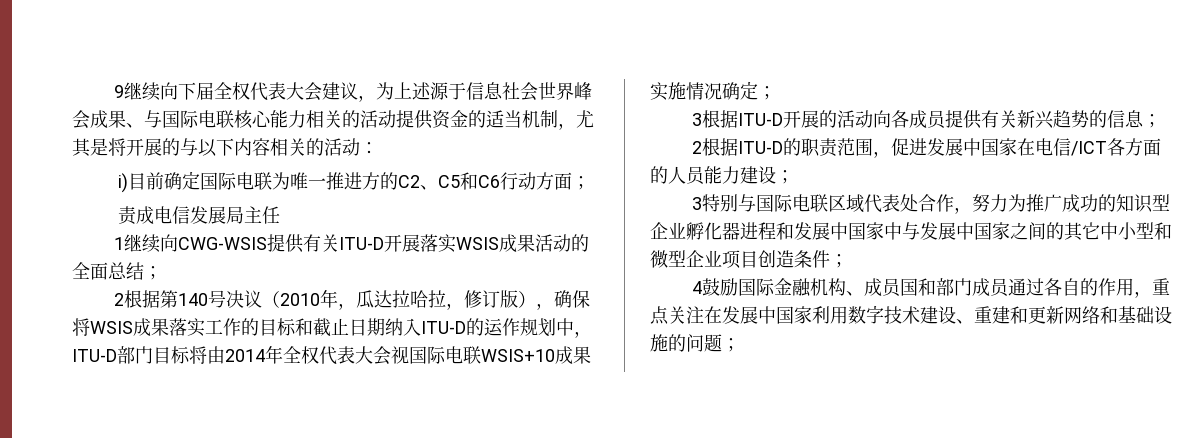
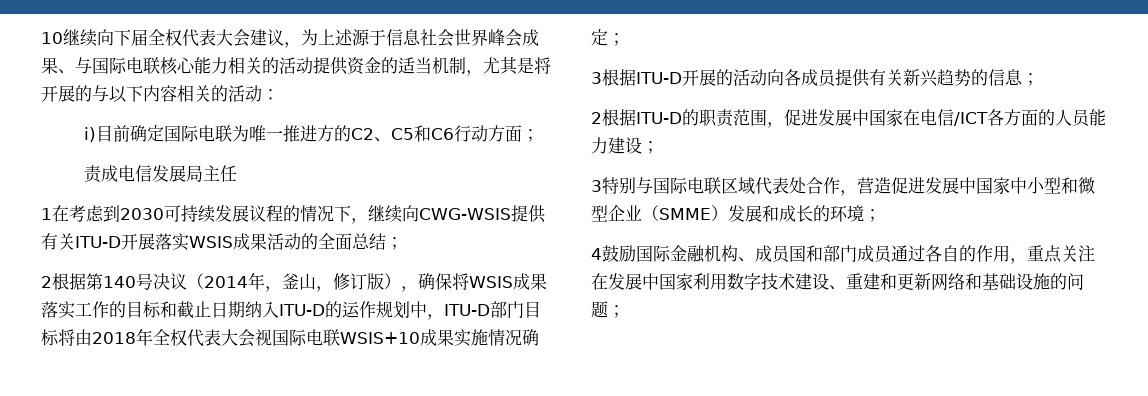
- 9继续向下届全权代表大会建议，为上述源于信息社会世界峰会成果、与国际电联核心能力相关的活动提供资金的适当机制，尤其是将开展的与以下内容相关的活动：
+ 10继续向下届全权代表大会建议，为上述源于信息社会世界峰会成果、与国际电联核心能力相关的活动提供资金的适当机制，尤其是将开展的与以下内容相关的活动：
- 1继续向CWG-WSIS提供有关ITU-D开展落实WSIS成果活动的全面总结；
+ 1在考虑到2030可持续发展议程的情况下，继续向CWG-WSIS提供有关ITU-D开展落实WSIS成果活动的全面总结；
- 2根据第140号决议（2010年，瓜达拉哈拉，修订版），确保将WSIS成果落实工作的目标和截止日期纳入ITU-D的运作规划中，ITU-D部门目标将由2014年全权代表大会视国际电联WSIS+10成果实施情况确定；
+ 2根据第140号决议（2014年，釜山，修订版），确保将WSIS成果落实工作的目标和截止日期纳入ITU-D的运作规划中，ITU-D部门目标将由2018年全权代表大会视国际电联WSIS+10成果实施情况确定；
- 3特别与国际电联区域代表处合作，努力为推广成功的知识型企业孵化器进程和发展中国家中与发展中国家之间的其它中小型和微型企业项目创造条件；
+ 3特别与国际电联区域代表处合作，营造促进发展中国家中小型和微型企业（SMME）发展和成长的环境；

